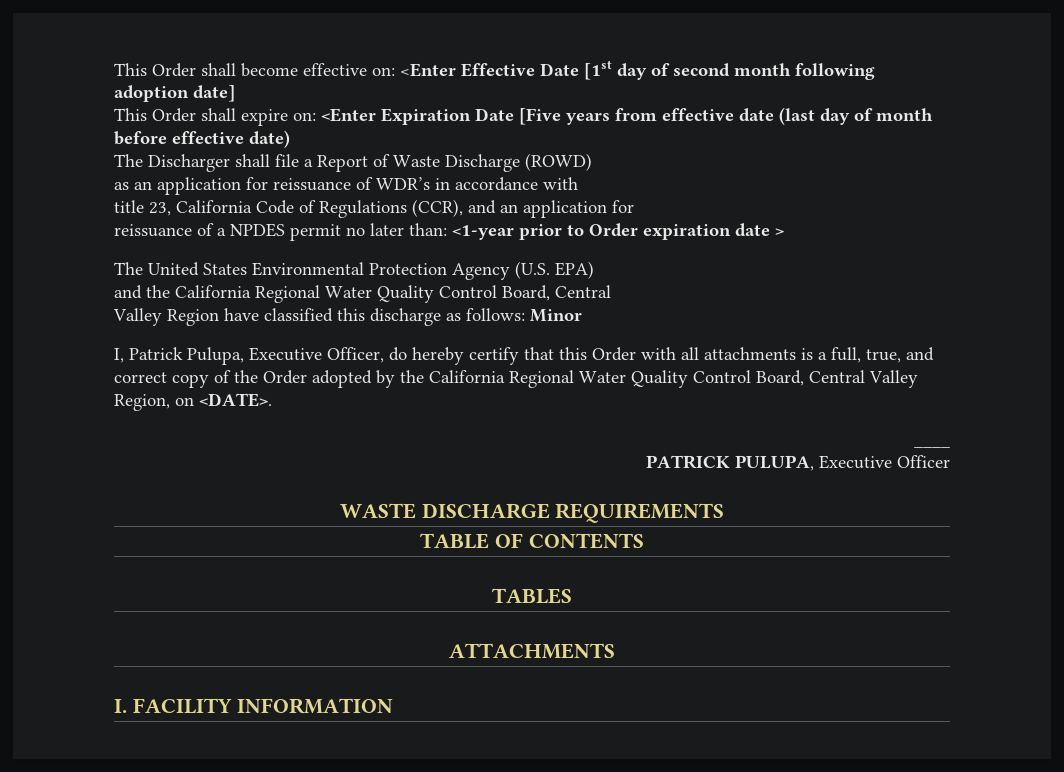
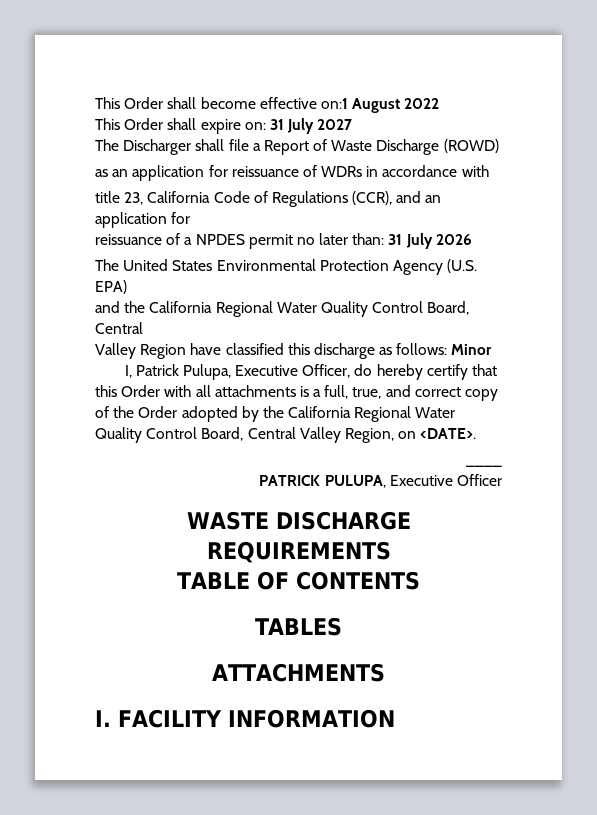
- This Order shall become effective on: <Enter Effective Date [1st day of second month following adoption date]
+ This Order shall become effective on:1 August 2022
- This Order shall expire on: <Enter Expiration Date [Five years from effective date (last day of month before effective date)
+ This Order shall expire on: 31 July 2027
- as an application for reissuance of WDR’s in accordance with
+ as an application for reissuance of WDRs in accordance with
- reissuance of a NPDES permit no later than: <1-year prior to Order expiration date >
+ reissuance of a NPDES permit no later than: 31 July 2026

